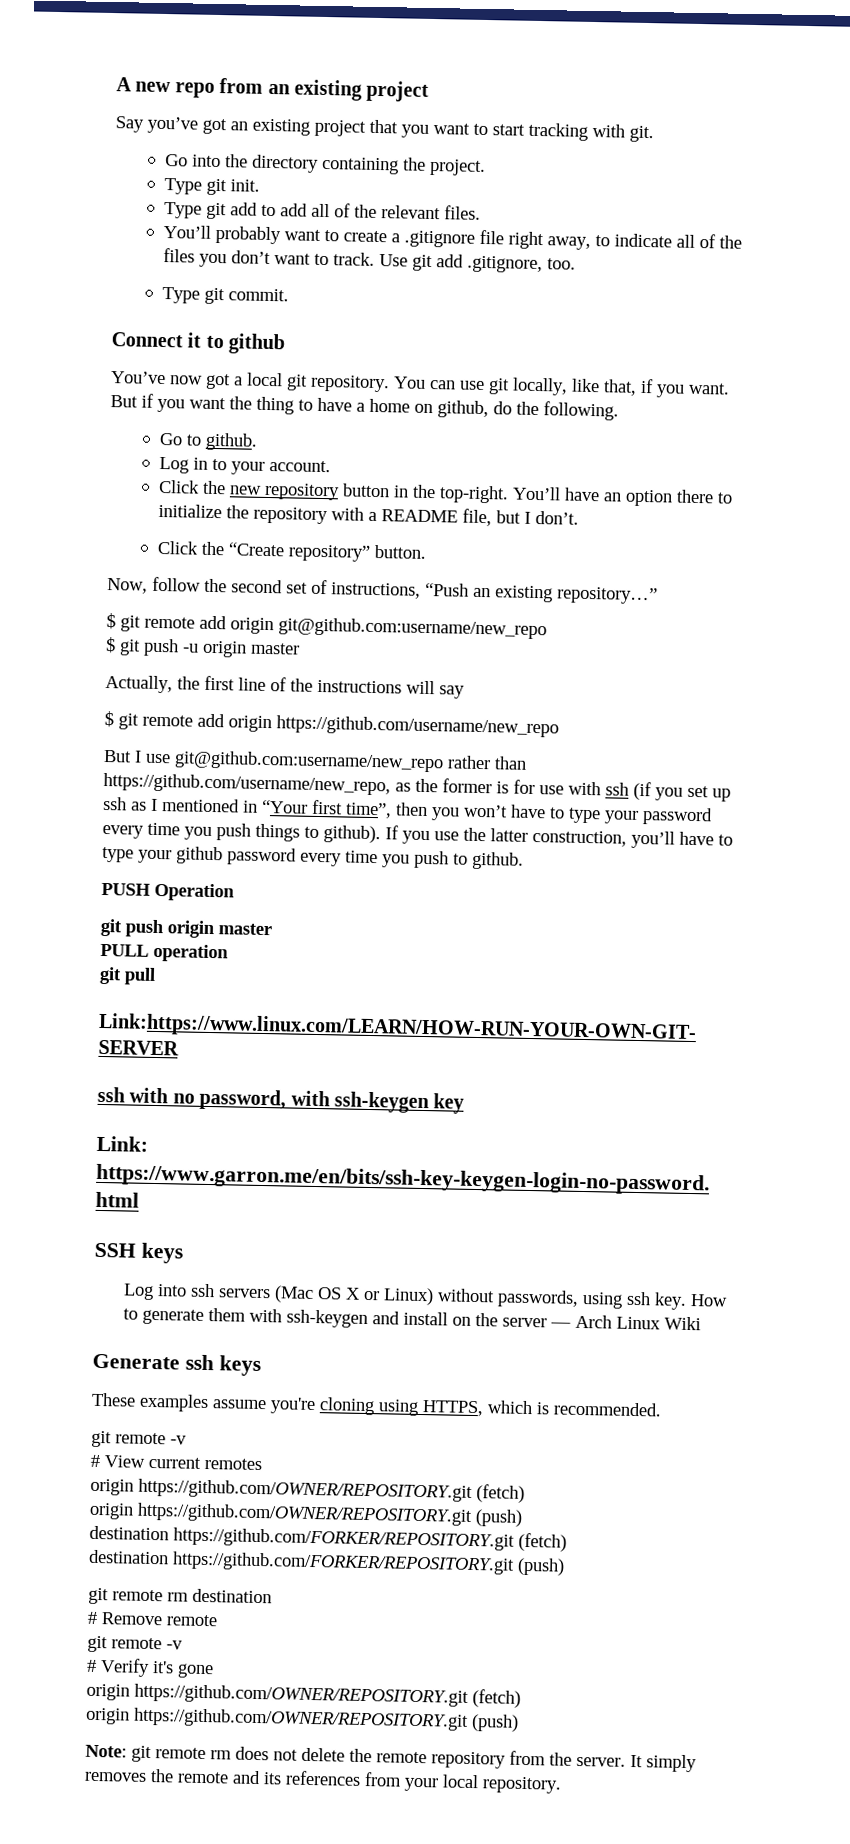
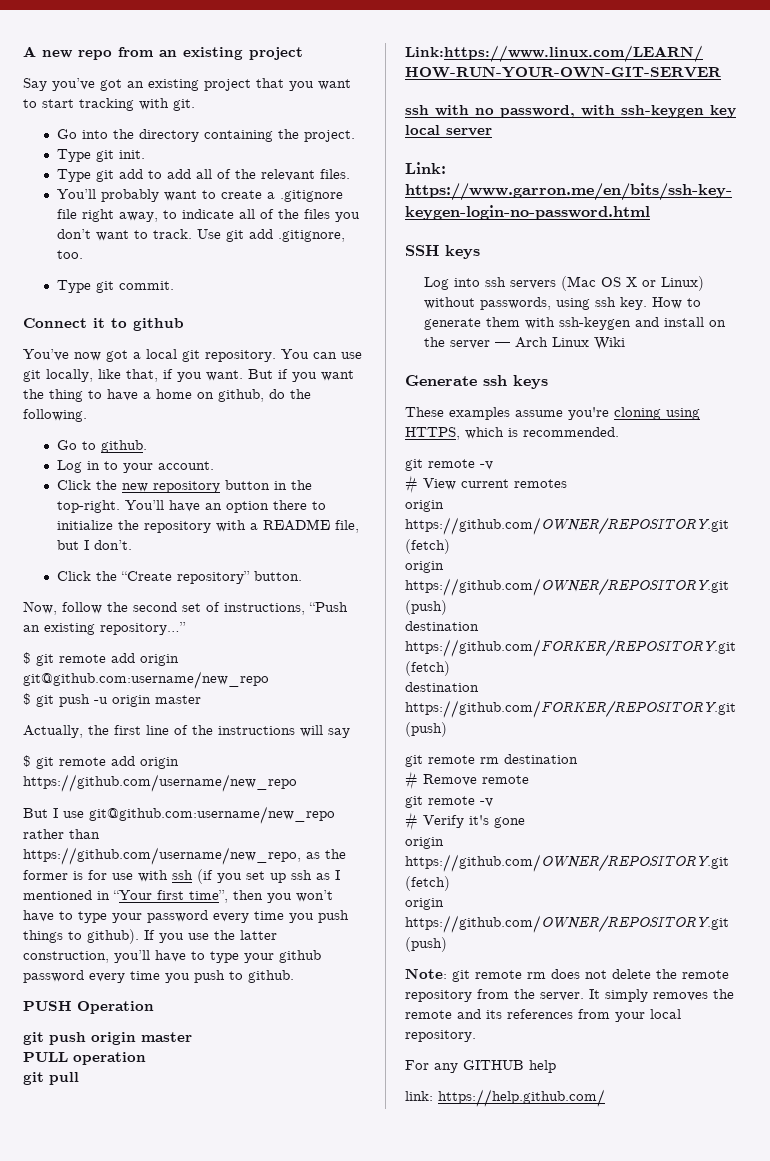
- ssh with no password, with ssh-keygen key
+ ssh with no password, with ssh-keygen key local server
+ For any GITHUB help
+ link: https://help.github.com/

